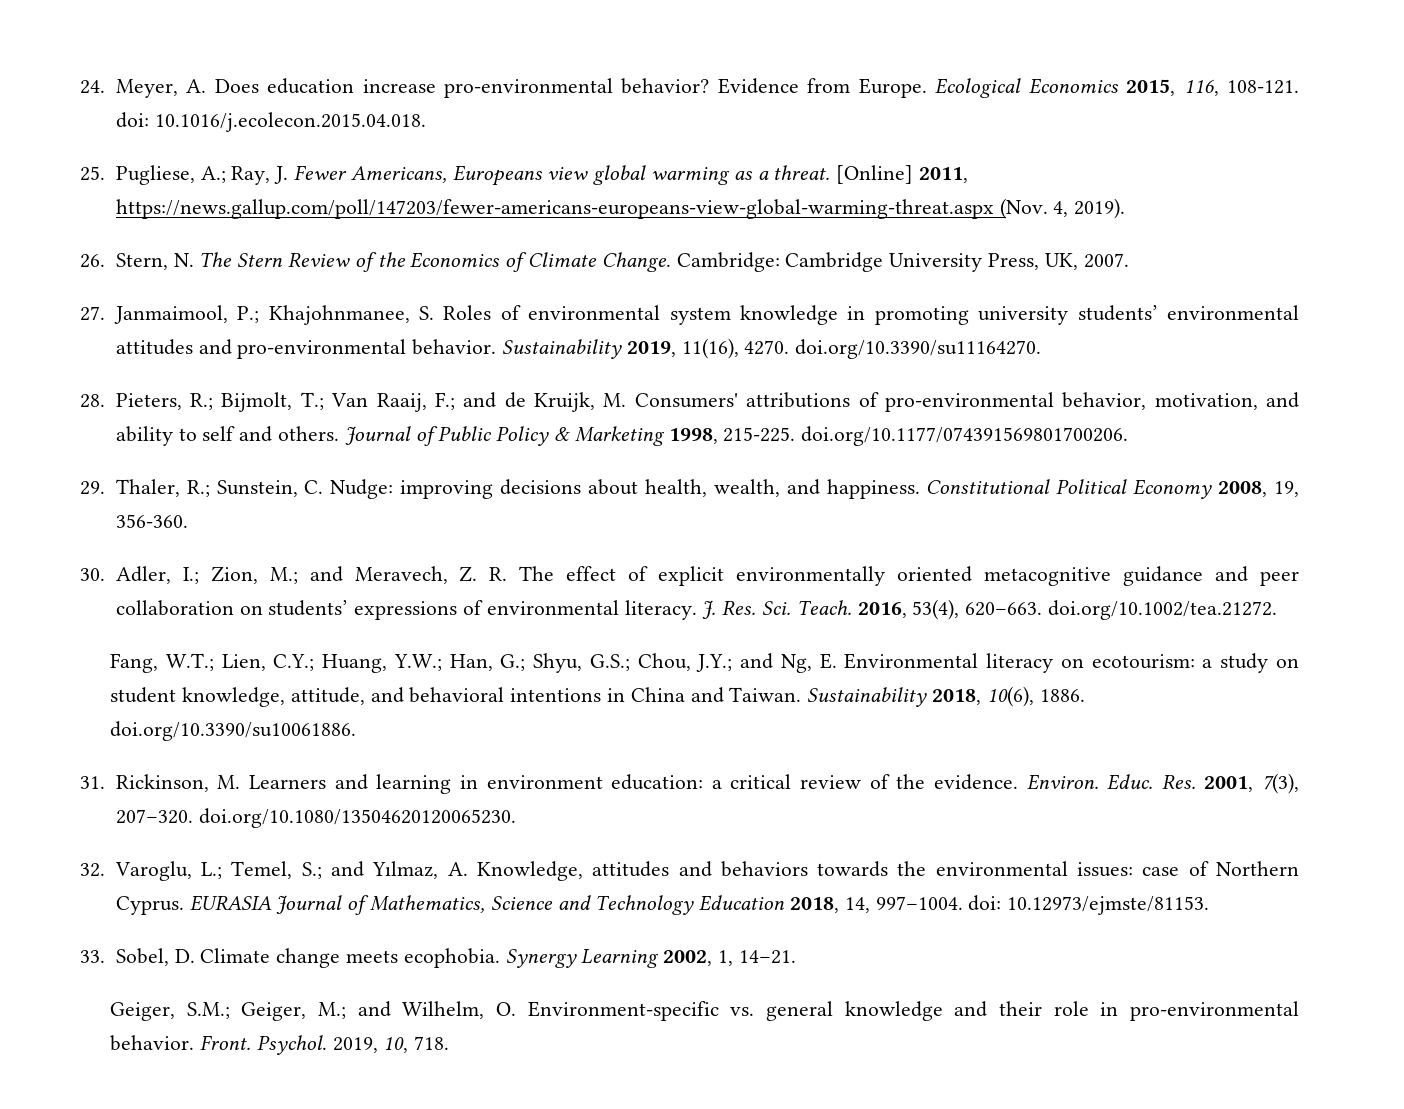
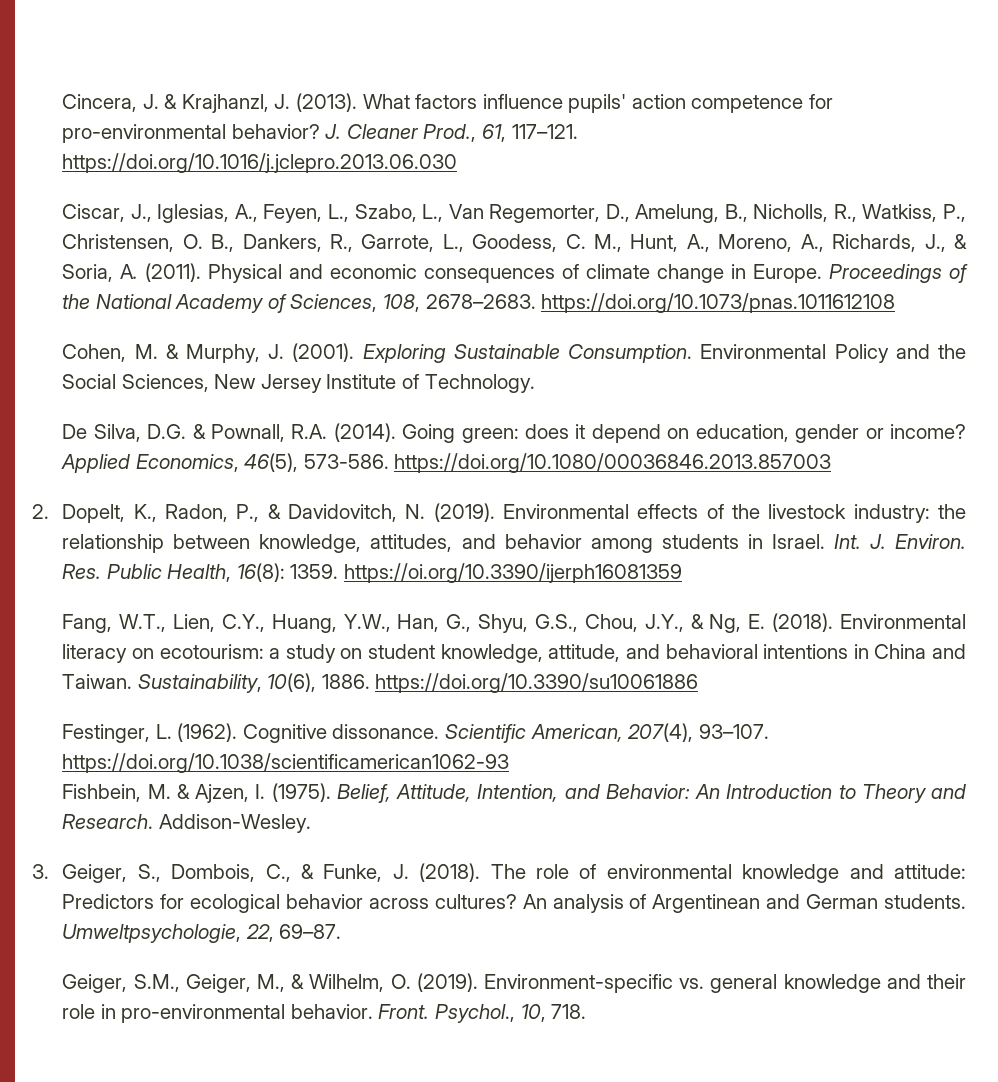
- 24. Meyer, A. Does education increase pro-environmental behavior? Evidence from Europe. Ecological Economics 2015, 116, 108-121. doi: 10.1016/j.ecolecon.2015.04.018.
- 25. Pugliese, A.; Ray, J. Fewer Americans, Europeans view global warming as a threat. [Online] 2011, https://news.gallup.com/poll/147203/fewer-americans-europeans-view-global-warming-threat.aspx (Nov. 4, 2019).
- 26. Stern, N. The Stern Review of the Economics of Climate Change. Cambridge: Cambridge University Press, UK, 2007.
- 27. Janmaimool, P.; Khajohnmanee, S. Roles of environmental system knowledge in promoting university students’ environmental attitudes and pro-environmental behavior. Sustainability 2019, 11(16), 4270. doi.org/10.3390/su11164270.
- 28. Pieters, R.; Bijmolt, T.; Van Raaij, F.; and de Kruijk, M. Consumers' attributions of pro-environmental behavior, motivation, and ability to self and others. Journal of Public Policy & Marketing 1998, 215-225. doi.org/10.1177/074391569801700206.
- 29. Thaler, R.; Sunstein, C. Nudge: improving decisions about health, wealth, and happiness. Constitutional Political Economy 2008, 19, 356-360.
- 30. Adler, I.; Zion, M.; and Meravech, Z. R. The effect of explicit environmentally oriented metacognitive guidance and peer collaboration on students’ expressions of environmental literacy. J. Res. Sci. Teach. 2016, 53(4), 620–663. doi.org/10.1002/tea.21272.
- Fang, W.T.; Lien, C.Y.; Huang, Y.W.; Han, G.; Shyu, G.S.; Chou, J.Y.; and Ng, E. Environmental literacy on ecotourism: a study on student knowledge, attitude, and behavioral intentions in China and Taiwan.
+ Cincera, J. & Krajhanzl, J. (2013). What factors influence pupils' action competence for pro-environmental behavior? J. Cleaner Prod., 61, 117–121. https://doi.org/10.1016/j.jclepro.2013.06.030
+ Ciscar, J., Iglesias, A., Feyen, L., Szabo, L., Van Regemorter, D., Amelung, B., Nicholls, R., Watkiss, P., Christensen, O. B., Dankers, R., Garrote, L., Goodess, C. M., Hunt, A., Moreno, A., Richards, J., & Soria, A. (2011). Physical and economic consequences of climate change in Europe. Proceedings of the National Academy of Sciences, 108, 2678–2683. https://doi.org/10.1073/pnas.1011612108
+ Cohen, M. & Murphy, J. (2001). Exploring Sustainable Consumption. Environmental Policy and the Social Sciences, New Jersey Institute of Technology.
+ De Silva, D.G. & Pownall, R.A. (2014). Going green: does it depend on education, gender or income? Applied Economics, 46(5), 573-586. https://doi.org/10.1080/00036846.2013.857003
+ 2. Dopelt, K., Radon, P., & Davidovitch, N. (2019). Environmental effects of the livestock industry: the relationship between knowledge, attitudes, and behavior among students in Israel. Int. J. Environ. Res. Public Health, 16(8): 1359. https://oi.org/10.3390/ijerph16081359
+ Fang, W.T., Lien, C.Y., Huang, Y.W., Han, G., Shyu, G.S., Chou, J.Y., & Ng, E. (2018). Environmental literacy on ecotourism: a study on student knowledge, attitude, and behavioral intentions in China and Taiwan.
- Sustainability 2018, 10(6), 1886. doi.org/10.3390/su10061886.
- 31. Rickinson, M. Learners and learning in environment education: a critical review of the evidence. Environ. Educ. Res. 2001, 7(3), 207–320. doi.org/10.1080/13504620120065230.
- 32. Varoglu, L.; Temel, S.; and Yılmaz, A. Knowledge, attitudes and behaviors towards the environmental issues: case of Northern Cyprus. EURASIA Journal of Mathematics, Science and Technology Education 2018, 14, 997–1004. doi: 10.12973/ejmste/81153.
- 33. Sobel, D. Climate change meets ecophobia. Synergy Learning 2002, 1, 14–21.
- Geiger, S.M.; Geiger, M.; and Wilhelm, O. Environment-specific vs. general knowledge and their role in pro-environmental behavior.
+ Sustainability, 10(6), 1886. https://doi.org/10.3390/su10061886
+ Festinger, L. (1962). Cognitive dissonance. Scientific American, 207(4), 93–107. https://doi.org/10.1038/scientificamerican1062-93
+ Fishbein, M. & Ajzen, I. (1975). Belief, Attitude, Intention, and Behavior: An Introduction to Theory and Research. Addison-Wesley.
+ 3. Geiger, S., Dombois, C., & Funke, J. (2018). The role of environmental knowledge and attitude: Predictors for ecological behavior across cultures? An analysis of Argentinean and German students. Umweltpsychologie, 22, 69–87.
+ Geiger, S.M., Geiger, M., & Wilhelm, O. (2019). Environment-specific vs. general knowledge and their role in pro-environmental behavior.
- Psychol. 2019, 10, 718.
+ Psychol., 10, 718.

